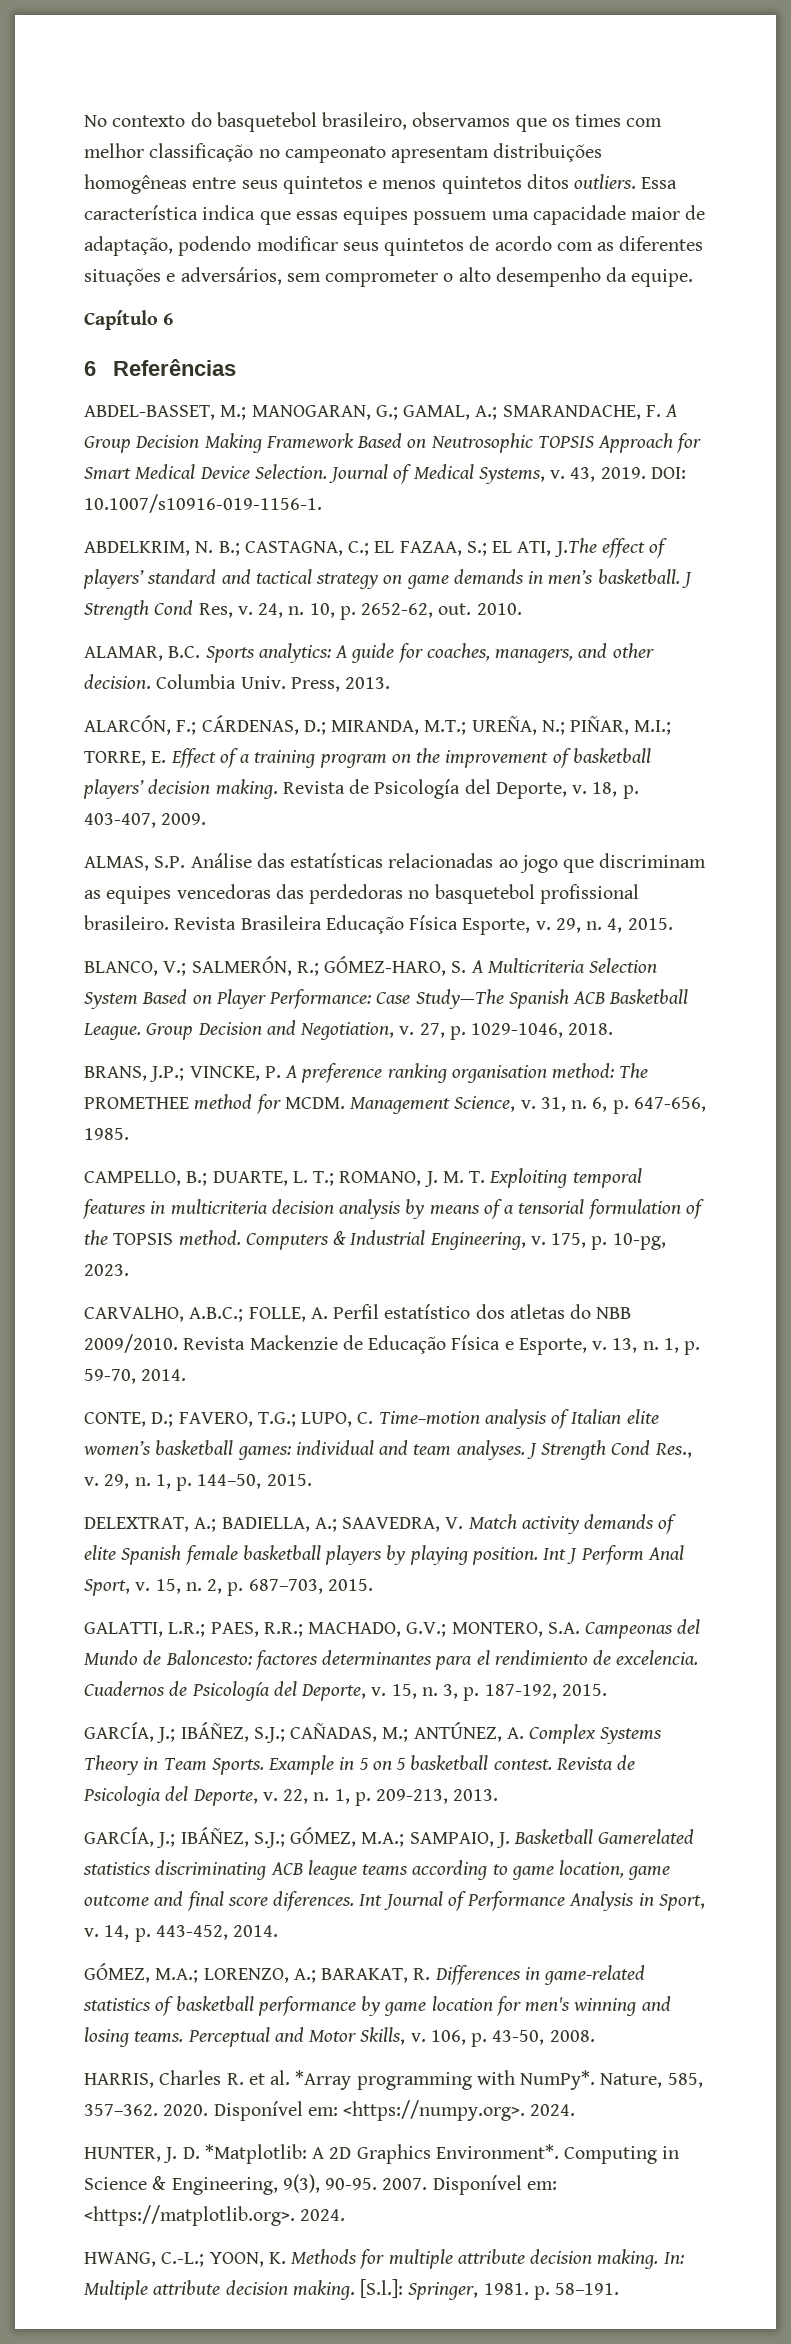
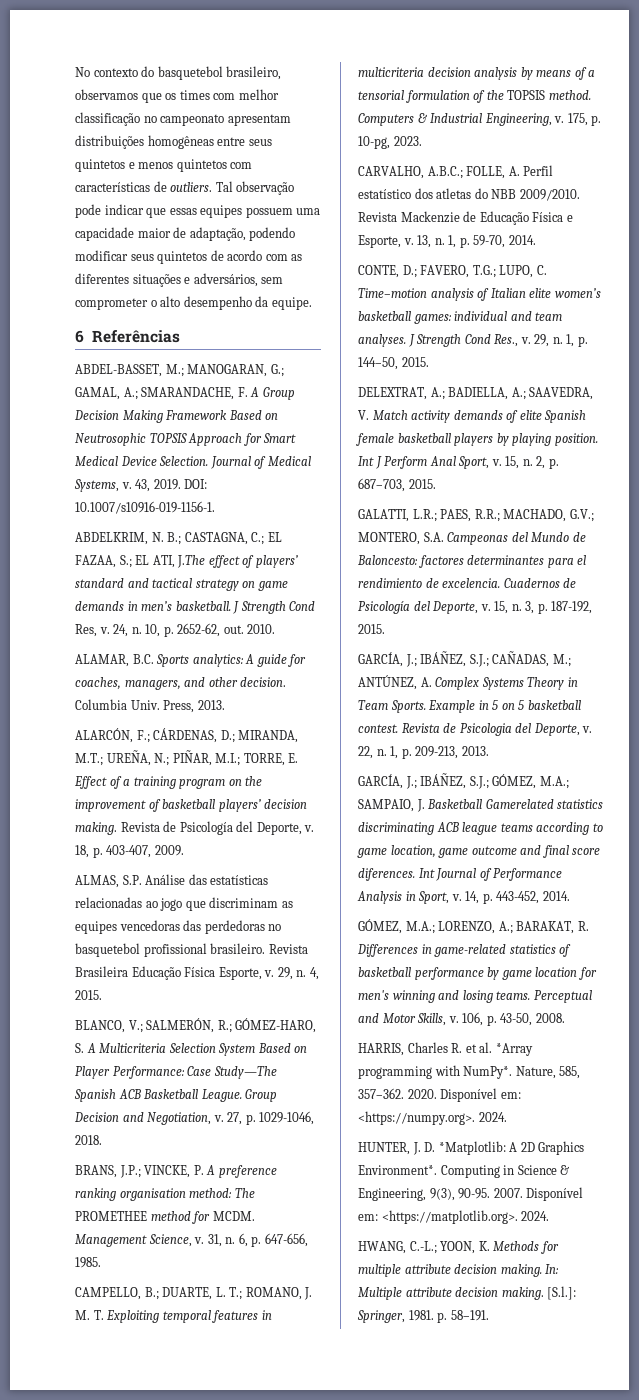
- No contexto do basquetebol brasileiro, observamos que os times com melhor classificação no campeonato apresentam distribuições homogêneas entre seus quintetos e menos quintetos ditos outliers. Essa característica indica que essas equipes possuem uma capacidade maior de adaptação, podendo modificar seus quintetos de acordo com as diferentes situações e adversários, sem comprometer o alto desempenho da equipe.
+ No contexto do basquetebol brasileiro, observamos que os times com melhor classificação no campeonato apresentam distribuições homogêneas entre seus quintetos e menos quintetos com características de outliers. Tal observação pode indicar que essas equipes possuem uma capacidade maior de adaptação, podendo modificar seus quintetos de acordo com as diferentes situações e adversários, sem comprometer o alto desempenho da equipe.
- Capítulo 6

